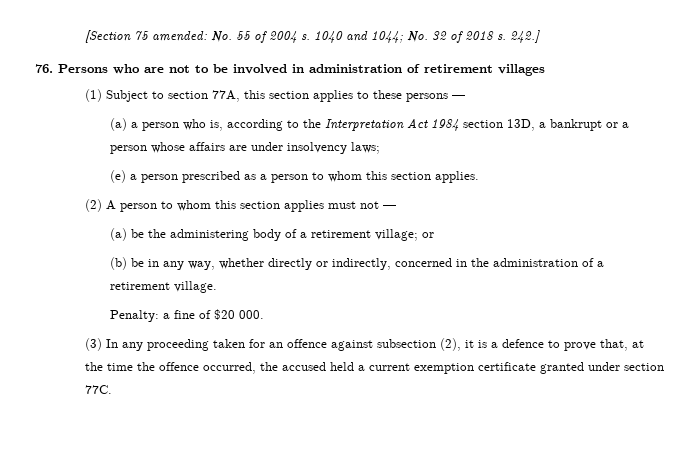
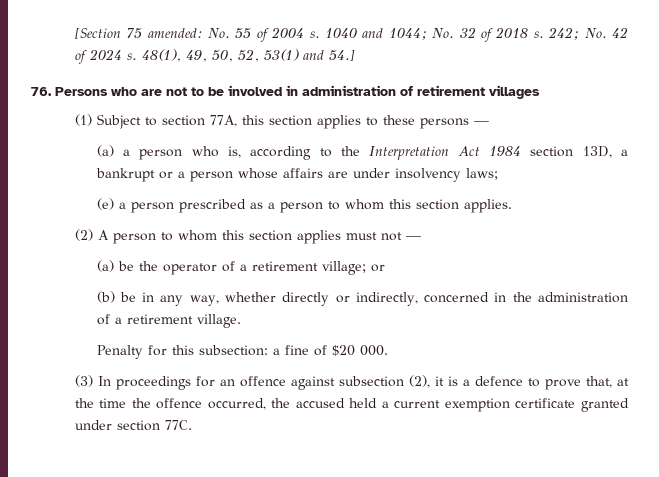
- 242.]
+ 242; No. 42 of 2024 s. 48(1), 49, 50, 52, 53(1) and 54.]
- (a) be the administering body of a retirement village; or
+ (a) be the operator of a retirement village; or
- Penalty: a fine of $20 000.
+ Penalty for this subsection: a fine of $20 000.
- (3) In any proceeding taken for an offence against subsection (2), it is a defence to prove that, at the time the offence occurred, the accused held a current exemption certificate granted under section 77C.
+ (3) In proceedings for an offence against subsection (2), it is a defence to prove that, at the time the offence occurred, the accused held a current exemption certificate granted under section 77C.

